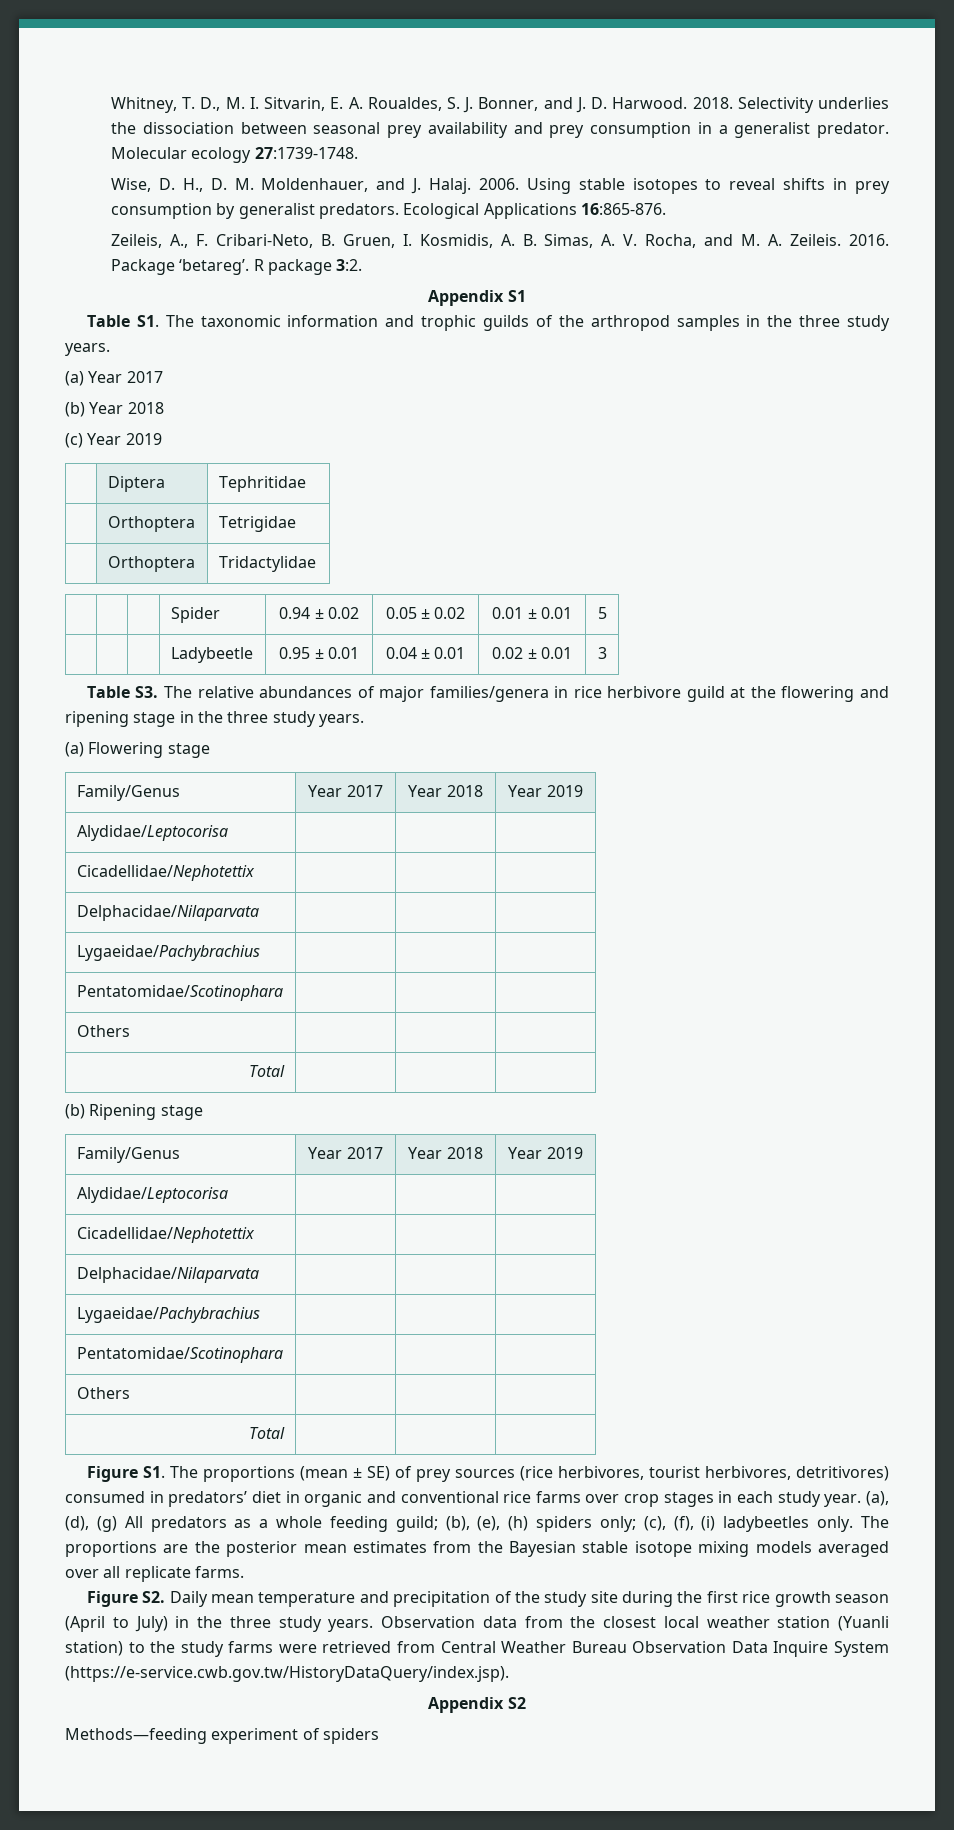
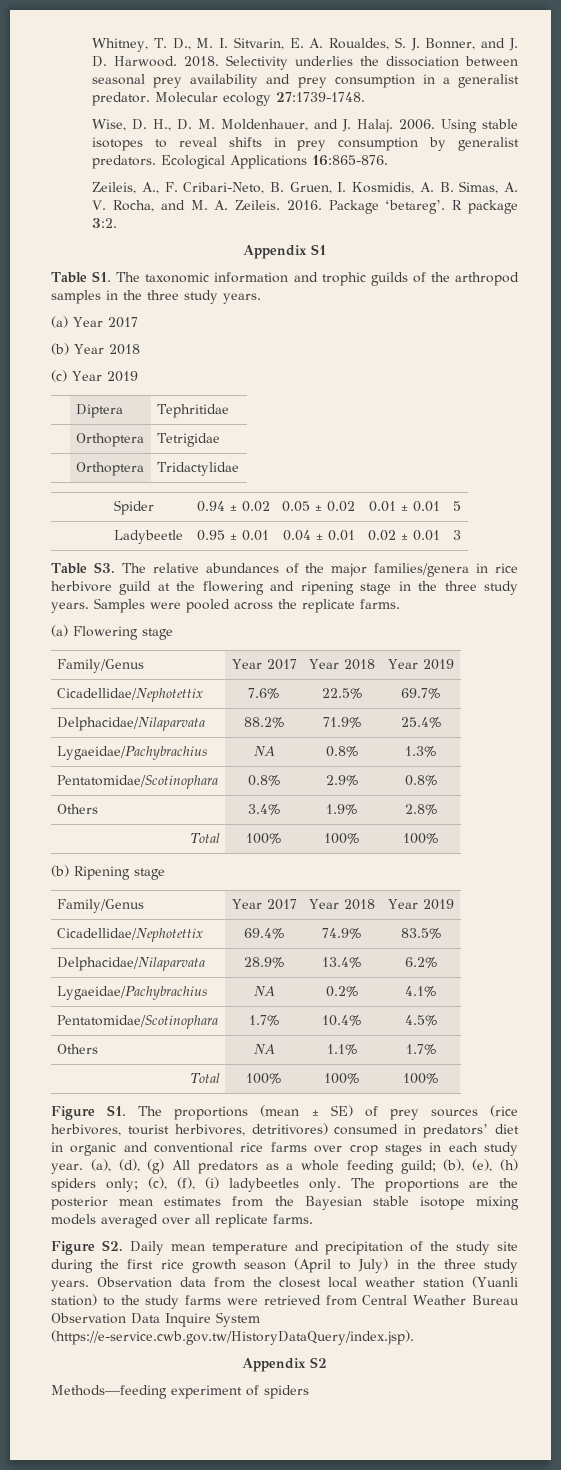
- Table S3. The relative abundances of major families/genera in rice herbivore guild at the flowering and ripening stage in the three study years.
+ Table S3. The relative abundances of the major families/genera in rice herbivore guild at the flowering and ripening stage in the three study years. Samples were pooled across the replicate farms.
  (a) Flowering stage
  Family/Genus | Year 2017 | Year 2018 | Year 2019
- Alydidae/Leptocorisa | | |
- Cicadellidae/Nephotettix | | |
- Delphacidae/Nilaparvata | | |
- Lygaeidae/Pachybrachius | | |
- Pentatomidae/Scotinophara | | |
- Others | | |
- Total | | |
+ Cicadellidae/Nephotettix | 7.6% | 22.5% | 69.7%
+ Delphacidae/Nilaparvata | 88.2% | 71.9% | 25.4%
+ Lygaeidae/Pachybrachius | NA | 0.8% | 1.3%
+ Pentatomidae/Scotinophara | 0.8% | 2.9% | 0.8%
+ Others | 3.4% | 1.9% | 2.8%
+ Total | 100% | 100% | 100%
  (b) Ripening stage
  Family/Genus | Year 2017 | Year 2018 | Year 2019
- Alydidae/Leptocorisa | | |
- Cicadellidae/Nephotettix | | |
- Delphacidae/Nilaparvata | | |
- Lygaeidae/Pachybrachius | | |
- Pentatomidae/Scotinophara | | |
- Others | | |
- Total | | |
+ Cicadellidae/Nephotettix | 69.4% | 74.9% | 83.5%
+ Delphacidae/Nilaparvata | 28.9% | 13.4% | 6.2%
+ Lygaeidae/Pachybrachius | NA | 0.2% | 4.1%
+ Pentatomidae/Scotinophara | 1.7% | 10.4% | 4.5%
+ Others | NA | 1.1% | 1.7%
+ Total | 100% | 100% | 100%

